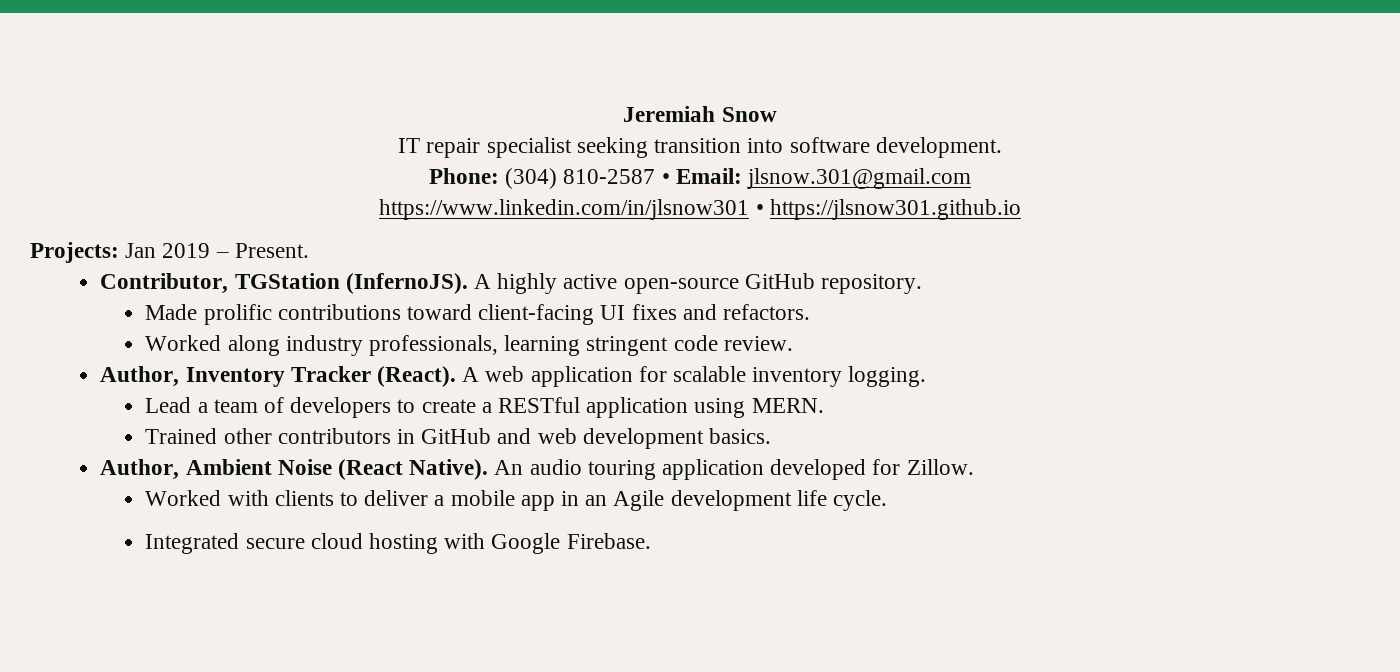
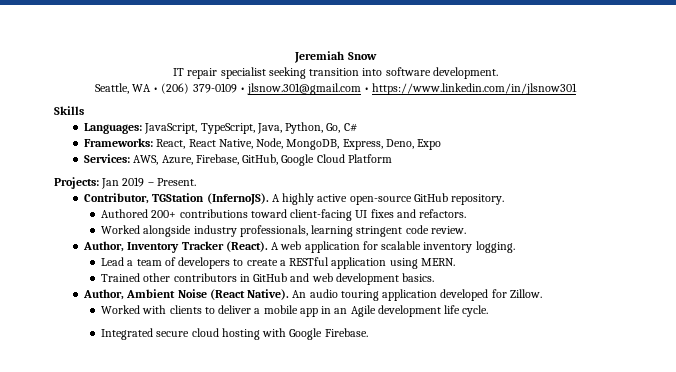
- Phone: (304) 810-2587 • Email: jlsnow.301@gmail.com
- https://www.linkedin.com/in/jlsnow301 • https://jlsnow301.github.io
+ Seattle, WA • (206) 379-0109 • jlsnow.301@gmail.com • https://www.linkedin.com/in/jlsnow301
+ Skills
+ Languages: JavaScript, TypeScript, Java, Python, Go, C#
+ Frameworks: React, React Native, Node, MongoDB, Express, Deno, Expo
+ Services: AWS, Azure, Firebase, GitHub, Google Cloud Platform
- Made prolific contributions toward client-facing UI fixes and refactors.
+ Authored 200+ contributions toward client-facing UI fixes and refactors.
- Worked along industry professionals, learning stringent code review.
+ Worked alongside industry professionals, learning stringent code review.

